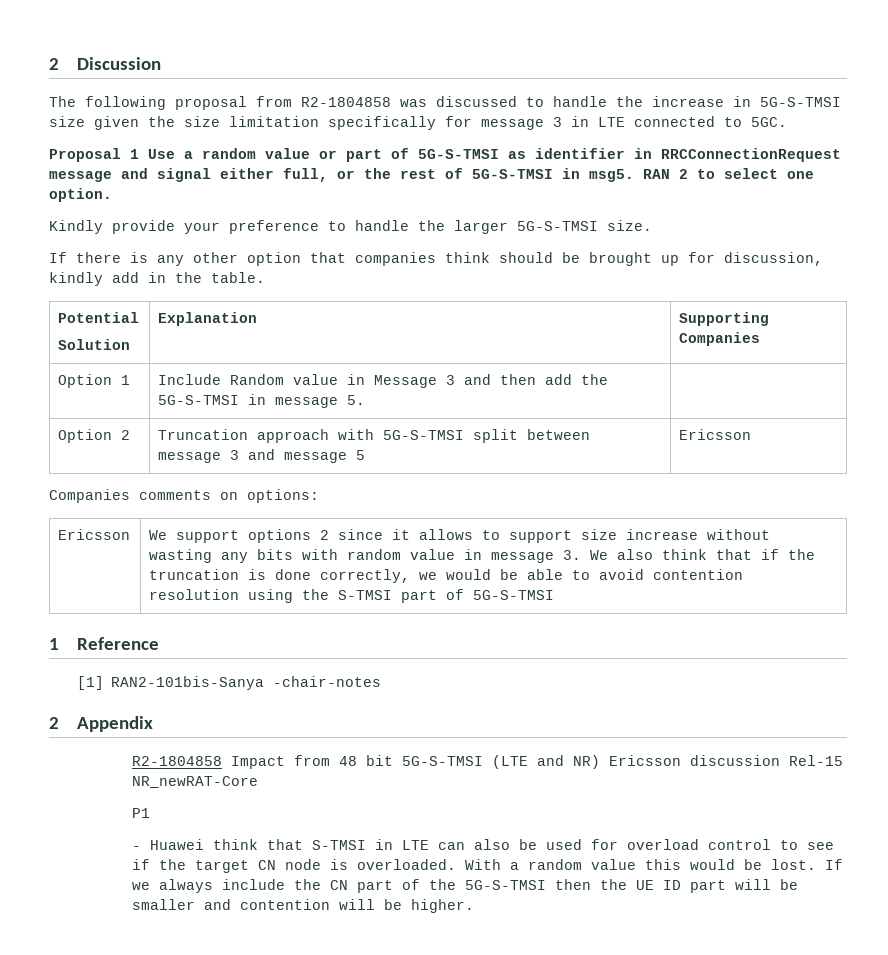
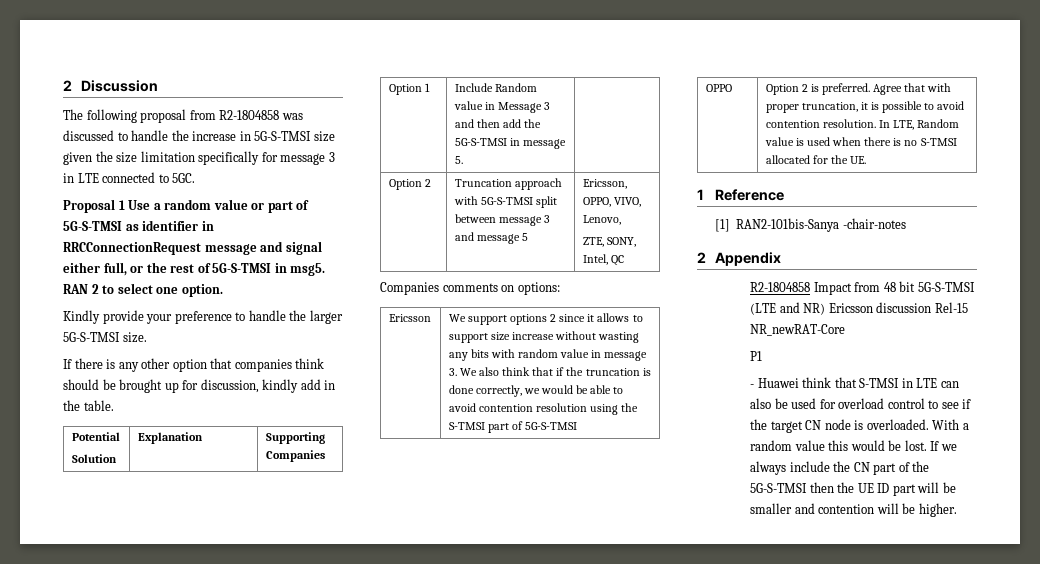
- Option 2 | Truncation approach with 5G-S-TMSI split between message 3 and message 5 | Ericsson
+ Option 2 | Truncation approach with 5G-S-TMSI split between message 3 and message 5 | Ericsson, OPPO, VIVO, Lenovo,
+ ZTE, SONY, Intel, QC
+ OPPO | Option 2 is preferred. Agree that with proper truncation, it is possible to avoid contention resolution. In LTE, Random value is used when there is no S-TMSI allocated for the UE.

